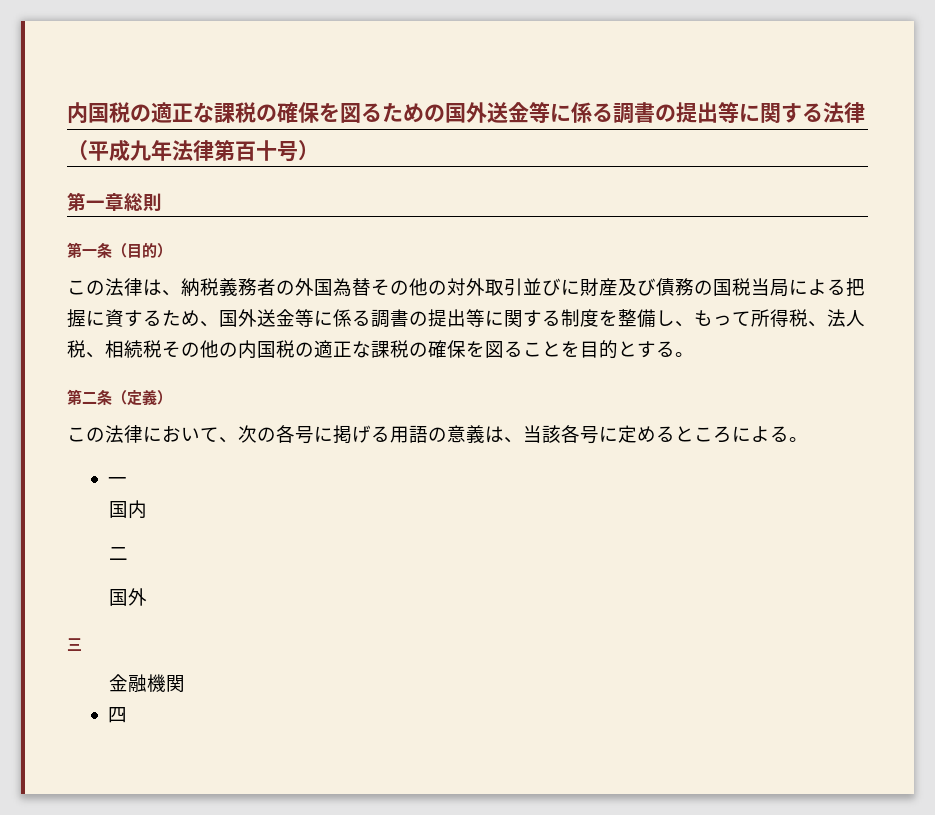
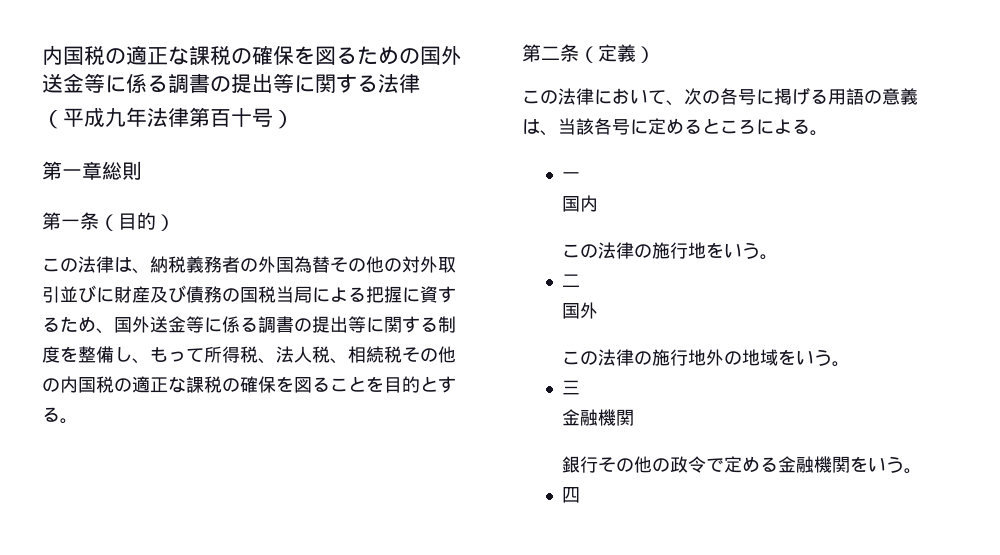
  国内
+ この法律の施行地をいう。
  二
  国外
+ この法律の施行地外の地域をいう。
  三
  金融機関
+ 銀行その他の政令で定める金融機関をいう。

